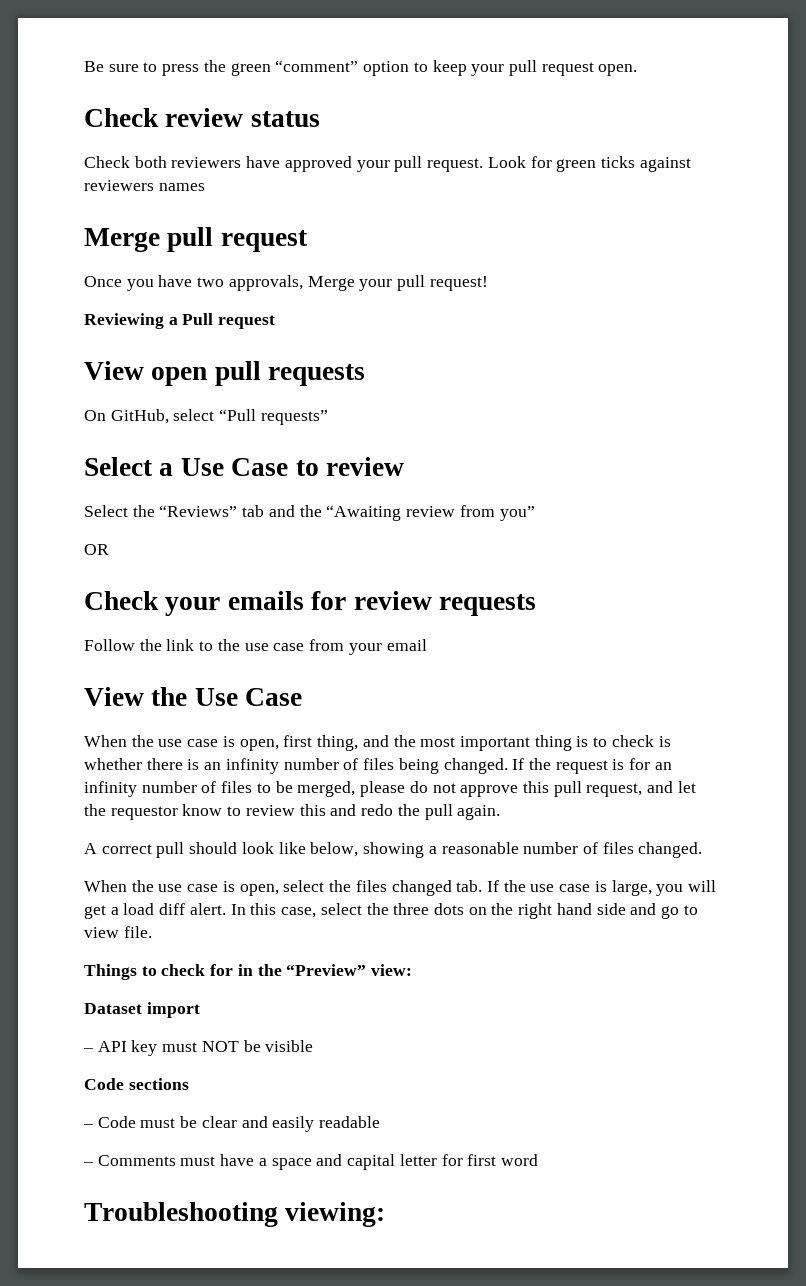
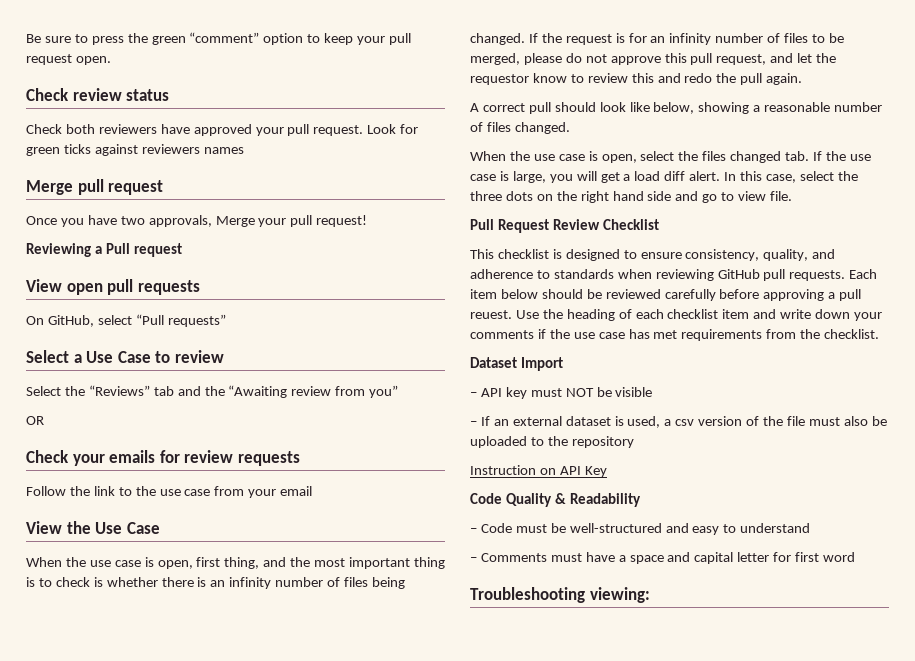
- Things to check for in the “Preview” view:
+ Pull Request Review Checklist
+ This checklist is designed to ensure consistency, quality, and adherence to standards when reviewing GitHub pull requests. Each item below should be reviewed carefully before approving a pull reuest. Use the heading of each checklist item and write down your comments if the use case has met requirements from the checklist.
- Dataset import
+ Dataset Import
- Code sections
+ – If an external dataset is used, a csv version of the file must also be uploaded to the repository
+ Instruction on API Key
+ Code Quality & Readability
- – Code must be clear and easily readable
+ – Code must be well-structured and easy to understand

